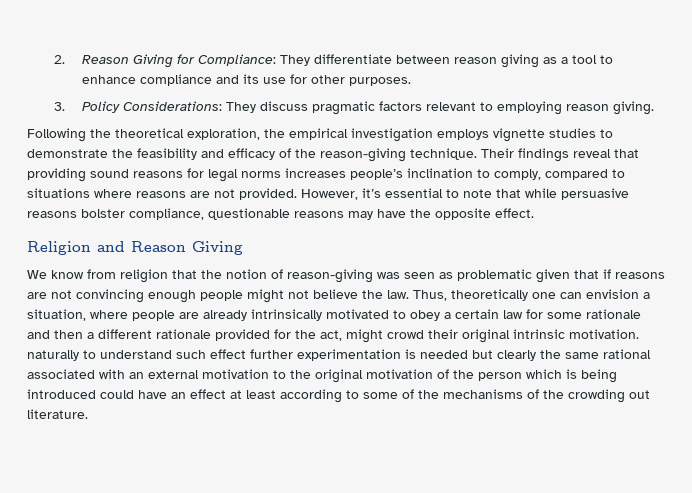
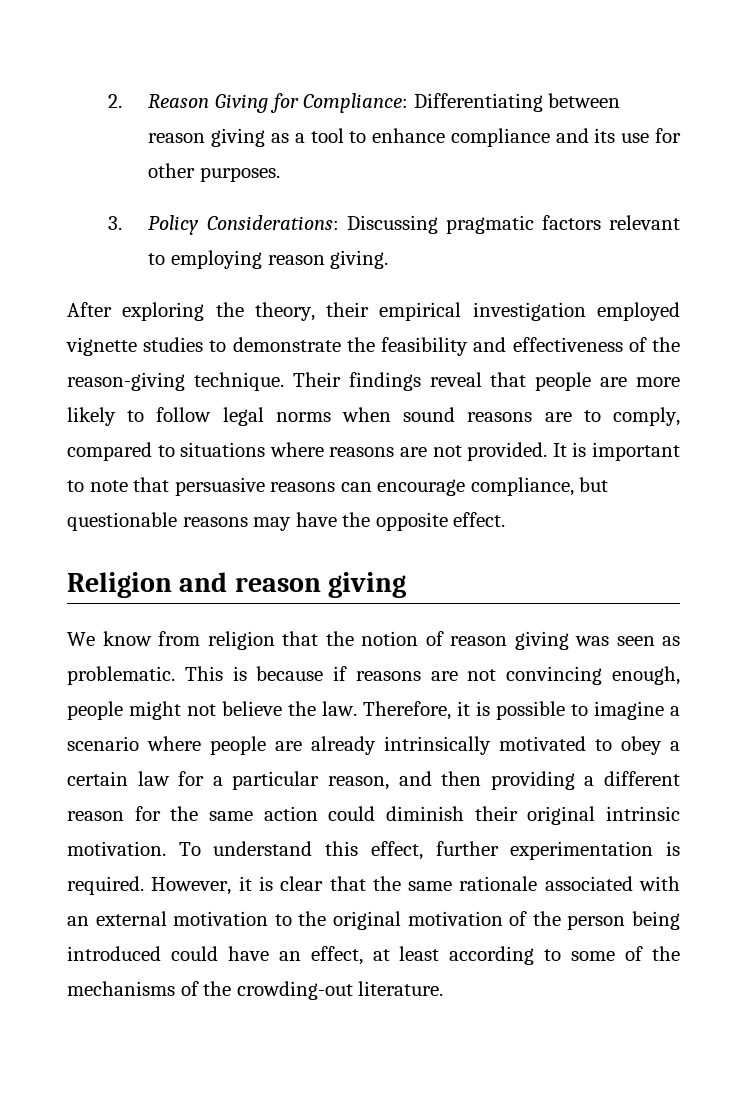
- 2. Reason Giving for Compliance: They differentiate between reason giving as a tool to enhance compliance and its use for other purposes.
+ 2. Reason Giving for Compliance: Differentiating between reason giving as a tool to enhance compliance and its use for other purposes.
- 3. Policy Considerations: They discuss pragmatic factors relevant to employing reason giving.
+ 3. Policy Considerations: Discussing pragmatic factors relevant to employing reason giving.
- Following the theoretical exploration, the empirical investigation employs vignette studies to demonstrate the feasibility and efficacy of the reason-giving technique.
+ After exploring the theory, their empirical investigation employed vignette studies to demonstrate the feasibility and effectiveness of the reason-giving technique.
- Their findings reveal that providing sound reasons for legal norms increases people’s inclination to comply, compared to situations where reasons are not provided.
+ Their findings reveal that people are more likely to follow legal norms when sound reasons are to comply, compared to situations where reasons are not provided.
- However, it’s essential to note that while persuasive reasons bolster compliance, questionable reasons may have the opposite effect.
+ It is important to note that persuasive reasons can encourage compliance, but questionable reasons may have the opposite effect.
- Religion and Reason Giving
+ Religion and reason giving
- We know from religion that the notion of reason-giving was seen as problematic given that if reasons are not convincing enough people might not believe the law.
+ We know from religion that the notion of reason giving was seen as problematic. This is because if reasons are not convincing enough, people might not believe the law.
- Thus, theoretically one can envision a situation, where people are already intrinsically motivated to obey a certain law for some rationale and then a different rationale provided for the act, might crowd their original intrinsic motivation. naturally to understand such effect further experimentation is needed but clearly the same rational associated with an external motivation to the original motivation of the person which is being introduced could have an effect at least according to some of the mechanisms of the crowding out literature.
+ Therefore, it is possible to imagine a scenario where people are already intrinsically motivated to obey a certain law for a particular reason, and then providing a different reason for the same action could diminish their original intrinsic motivation. To understand this effect, further experimentation is required. However, it is clear that the same rationale associated with an external motivation to the original motivation of the person being introduced could have an effect, at least according to some of the mechanisms of the crowding-out literature.

